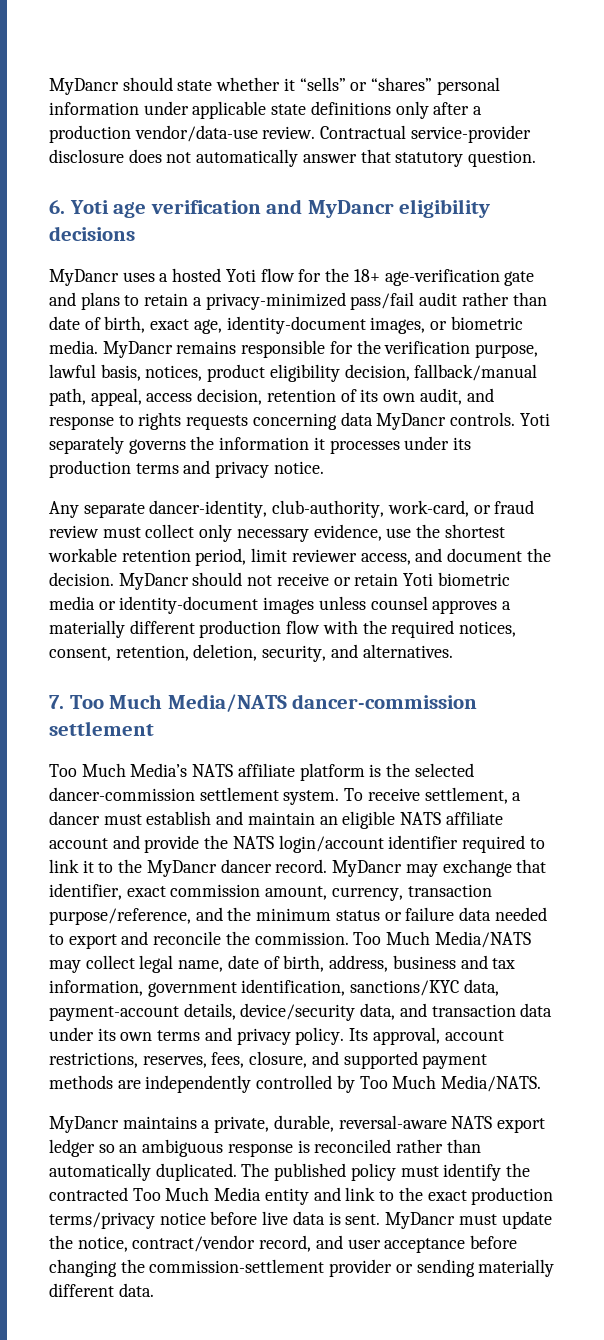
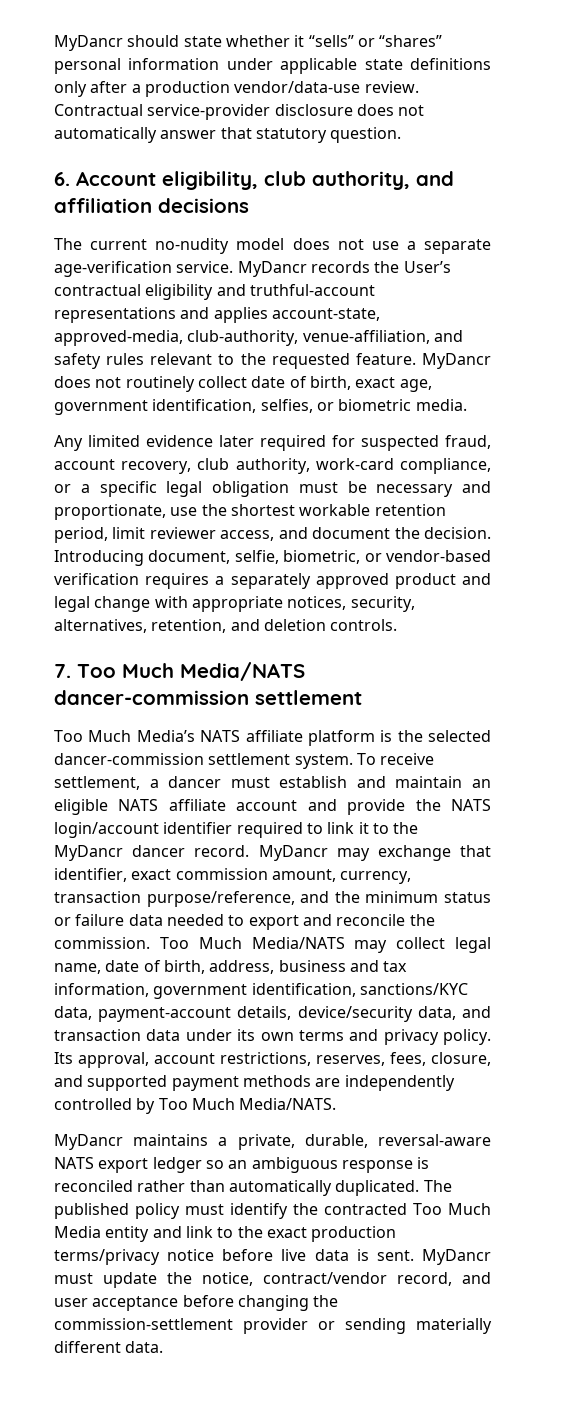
- 6. Yoti age verification and MyDancr eligibility decisions
- MyDancr uses a hosted Yoti flow for the 18+ age-verification gate and plans to retain a privacy-minimized pass/fail audit rather than date of birth, exact age, identity-document images, or biometric media. MyDancr remains responsible for the verification purpose, lawful basis, notices, product eligibility decision, fallback/manual path, appeal, access decision, retention of its own audit, and response to rights requests concerning data MyDancr controls. Yoti separately governs the information it processes under its production terms and privacy notice.
- Any separate dancer-identity, club-authority, work-card, or fraud review must collect only necessary evidence, use the shortest workable retention period, limit reviewer access, and document the decision.
+ 6. Account eligibility, club authority, and affiliation decisions
+ The current no-nudity model does not use a separate age-verification service. MyDancr records the User’s contractual eligibility and truthful-account representations and applies account-state, approved-media, club-authority, venue-affiliation, and safety rules relevant to the requested feature. MyDancr does not routinely collect date of birth, exact age, government identification, selfies, or biometric media.
+ Any limited evidence later required for suspected fraud, account recovery, club authority, work-card compliance, or a specific legal obligation must be necessary and proportionate, use the shortest workable retention period, limit reviewer access, and document the decision.
- MyDancr should not receive or retain Yoti biometric media or identity-document images unless counsel approves a materially different production flow with the required notices, consent, retention, deletion, security, and alternatives.
+ Introducing document, selfie, biometric, or vendor-based verification requires a separately approved product and legal change with appropriate notices, security, alternatives, retention, and deletion controls.

